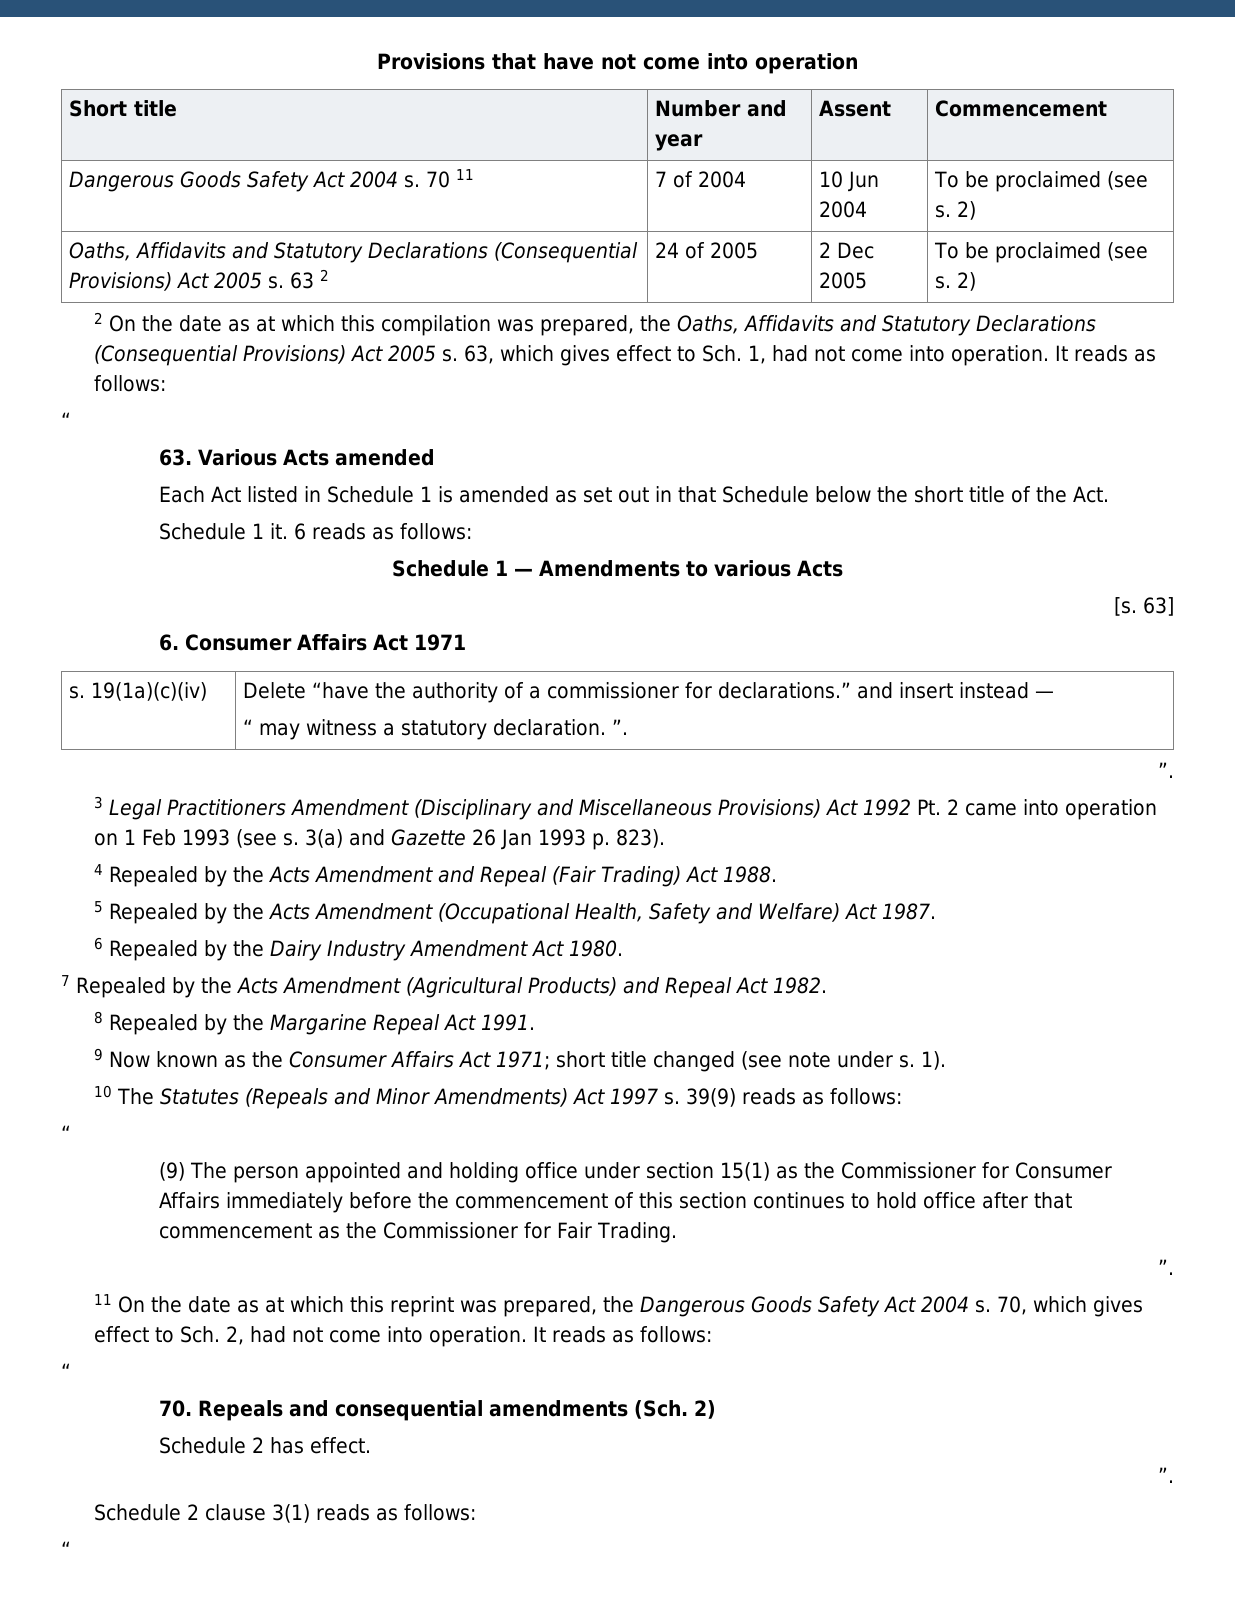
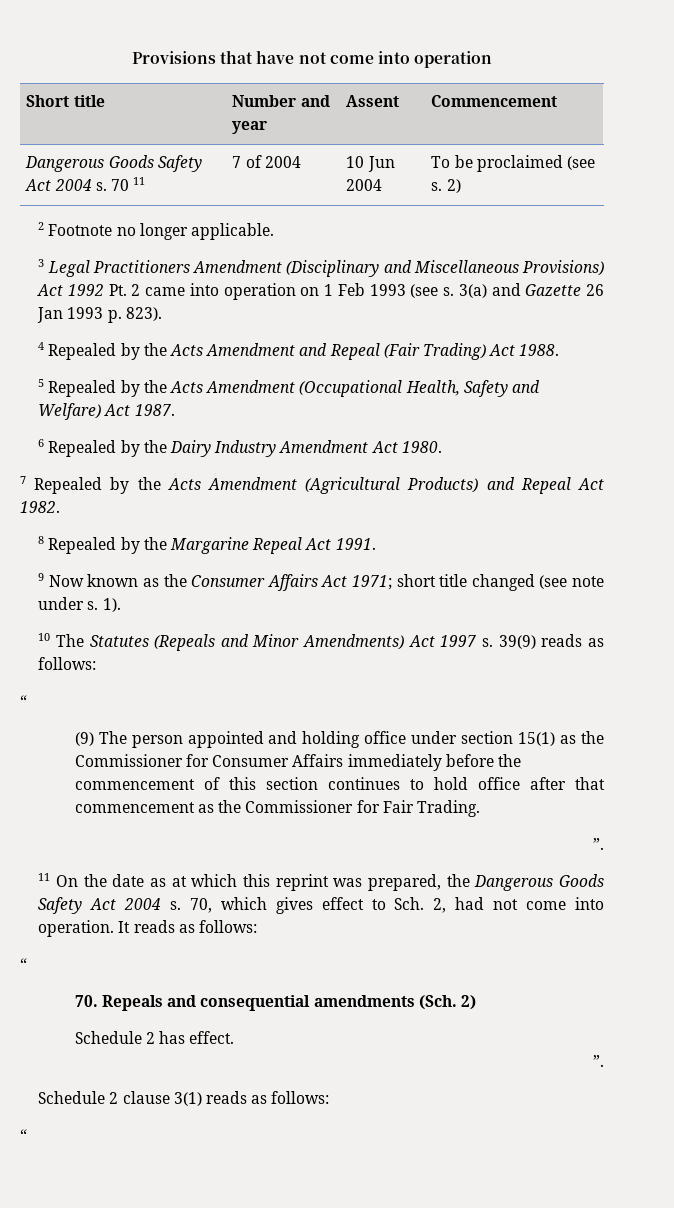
- Oaths, Affidavits and Statutory Declarations (Consequential Provisions) Act 2005 s. 63 2 | 24 of 2005 | 2 Dec 2005 | To be proclaimed (see s. 2)
- 2 On the date as at which this compilation was prepared, the Oaths, Affidavits and Statutory Declarations (Consequential Provisions) Act 2005 s. 63, which gives effect to Sch. 1, had not come into operation. It reads as follows:
- “
- 63. Various Acts amended
- Each Act listed in Schedule 1 is amended as set out in that Schedule below the short title of the Act.
- Schedule 1 it. 6 reads as follows:
- Schedule 1 — Amendments to various Acts
- [s. 63]
- 6. Consumer Affairs Act 1971
- s. 19(1a)(c)(iv) | Delete “have the authority of a commissioner for declarations.” and insert instead —
- “ may witness a statutory declaration. ”.
- ”.
+ 2 Footnote no longer applicable.

